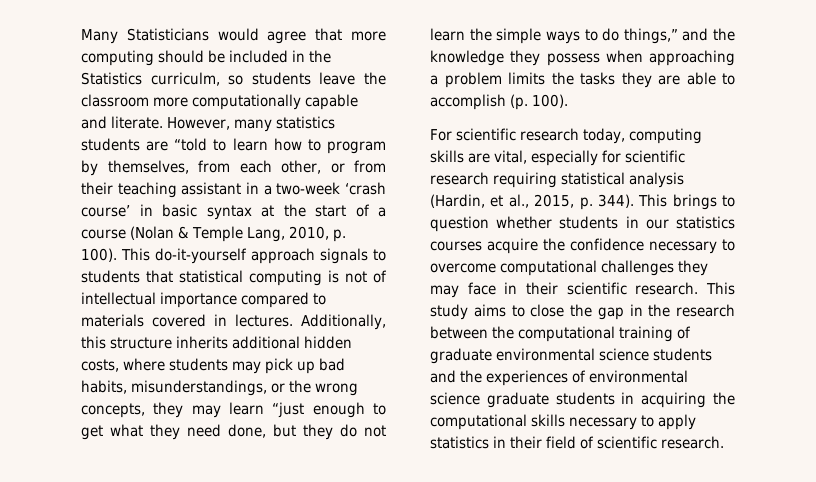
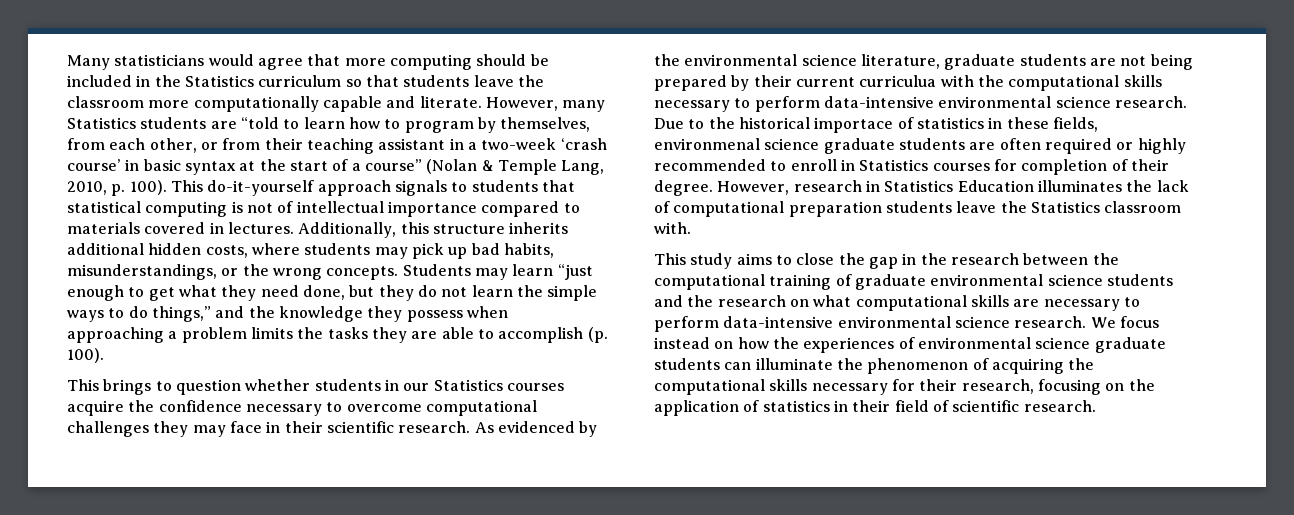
- Many Statisticians would agree that more computing should be included in the Statistics curriculm, so students leave the classroom more computationally capable and literate.
+ Many statisticians would agree that more computing should be included in the Statistics curriculum so that students leave the classroom more computationally capable and literate.
- However, many statistics students are “told to learn how to program by themselves, from each other, or from their teaching assistant in a two-week ‘crash course’ in basic syntax at the start of a course (Nolan & Temple Lang, 2010, p. 100).
+ However, many Statistics students are “told to learn how to program by themselves, from each other, or from their teaching assistant in a two-week ‘crash course’ in basic syntax at the start of a course” (Nolan & Temple Lang, 2010, p. 100).
- Additionally, this structure inherits additional hidden costs, where students may pick up bad habits, misunderstandings, or the wrong concepts, they may learn “just enough to get what they need done, but they do not learn the simple ways to do things,” and the knowledge they possess when approaching a problem limits the tasks they are able to accomplish (p. 100).
+ Additionally, this structure inherits additional hidden costs, where students may pick up bad habits, misunderstandings, or the wrong concepts. Students may learn “just enough to get what they need done, but they do not learn the simple ways to do things,” and the knowledge they possess when approaching a problem limits the tasks they are able to accomplish (p. 100).
- For scientific research today, computing skills are vital, especially for scientific research requiring statistical analysis (Hardin, et al., 2015, p. 344). This brings to question whether students in our statistics courses acquire the confidence necessary to overcome computational challenges they may face in their scientific research. This study aims to close the gap in the research between the computational training of graduate environmental science students and the experiences of environmental science graduate students in acquiring the computational skills necessary to apply statistics in their field of scientific research.
+ This brings to question whether students in our Statistics courses acquire the confidence necessary to overcome computational challenges they may face in their scientific research. As evidenced by the environmental science literature, graduate students are not being prepared by their current curriculua with the computational skills necessary to perform data-intensive environmental science research. Due to the historical importace of statistics in these fields, environmenal science graduate students are often required or highly recommended to enroll in Statistics courses for completion of their degree. However, research in Statistics Education illuminates the lack of computational preparation students leave the Statistics classroom with.
+ This study aims to close the gap in the research between the computational training of graduate environmental science students and the research on what computational skills are necessary to perform data-intensive environmental science research. We focus instead on how the experiences of environmental science graduate students can illuminate the phenomenon of acquiring the computational skills necessary for their research, focusing on the application of statistics in their field of scientific research.

